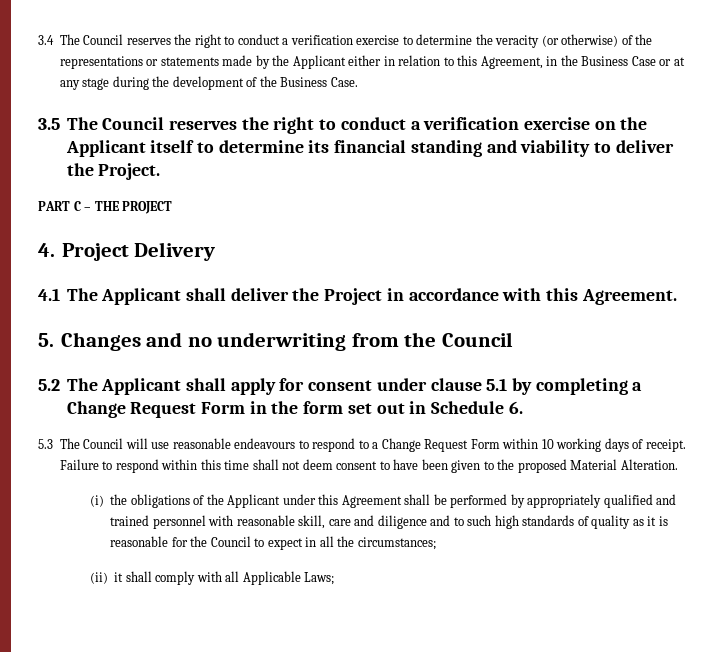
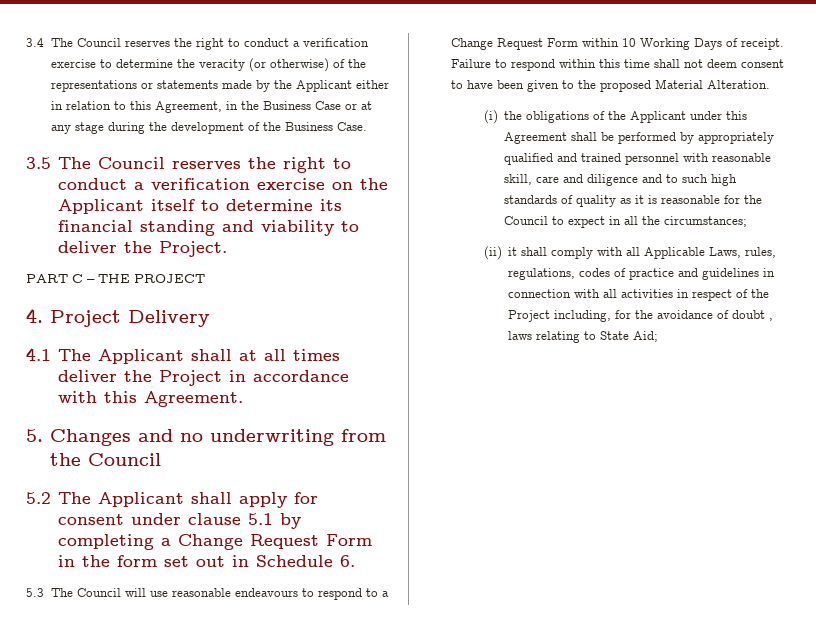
- 4.1 The Applicant shall deliver the Project in accordance with this Agreement.
+ 4.1 The Applicant shall at all times deliver the Project in accordance with this Agreement.
- 5.3 The Council will use reasonable endeavours to respond to a Change Request Form within 10 working days of receipt.
+ 5.3 The Council will use reasonable endeavours to respond to a Change Request Form within 10 Working Days of receipt.
- (ii) it shall comply with all Applicable Laws;
+ (ii) it shall comply with all Applicable Laws, rules, regulations, codes of practice and guidelines in connection with all activities in respect of the Project including, for the avoidance of doubt , laws relating to State Aid;

